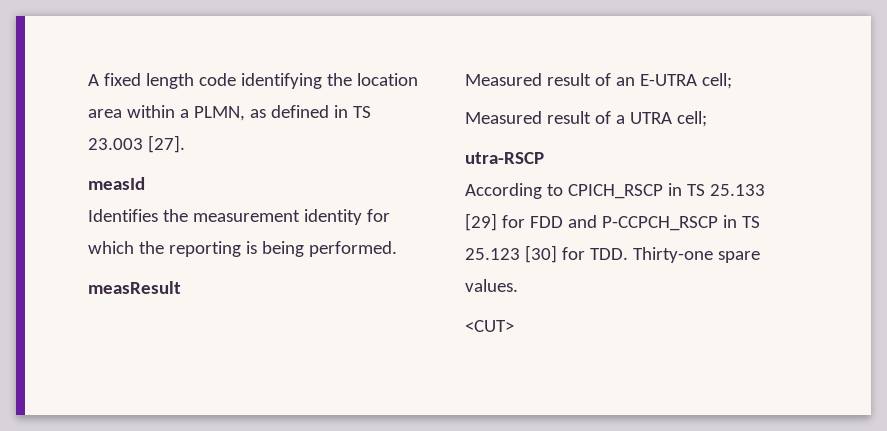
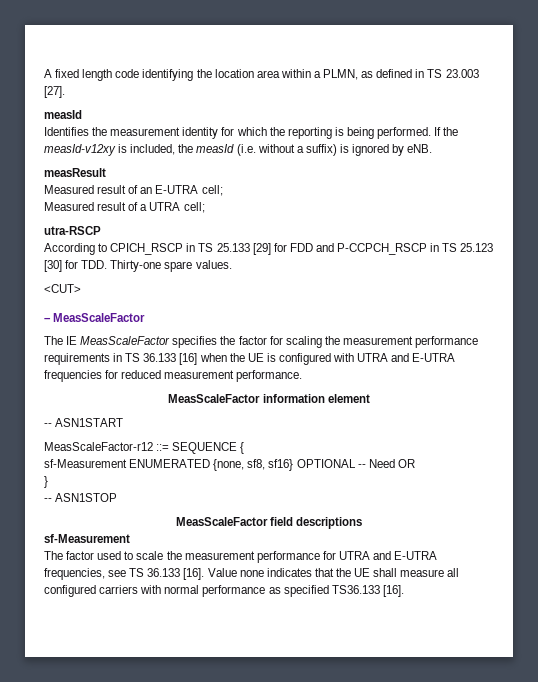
+ If the measId-v12xy is included, the measId (i.e. without a suffix) is ignored by eNB.
+ – MeasScaleFactor
+ The IE MeasScaleFactor specifies the factor for scaling the measurement performance requirements in TS 36.133 [16] when the UE is configured with UTRA and E-UTRA frequencies for reduced measurement performance.
+ MeasScaleFactor information element
+ -- ASN1START
+ MeasScaleFactor-r12 ::= SEQUENCE {
+ sf-Measurement ENUMERATED {none, sf8, sf16} OPTIONAL -- Need OR
+ }
+ -- ASN1STOP
+ MeasScaleFactor field descriptions
+ sf-Measurement
+ The factor used to scale the measurement performance for UTRA and E-UTRA frequencies, see TS 36.133 [16]. Value none indicates that the UE shall measure all configured carriers with normal performance as specified TS36.133 [16].

